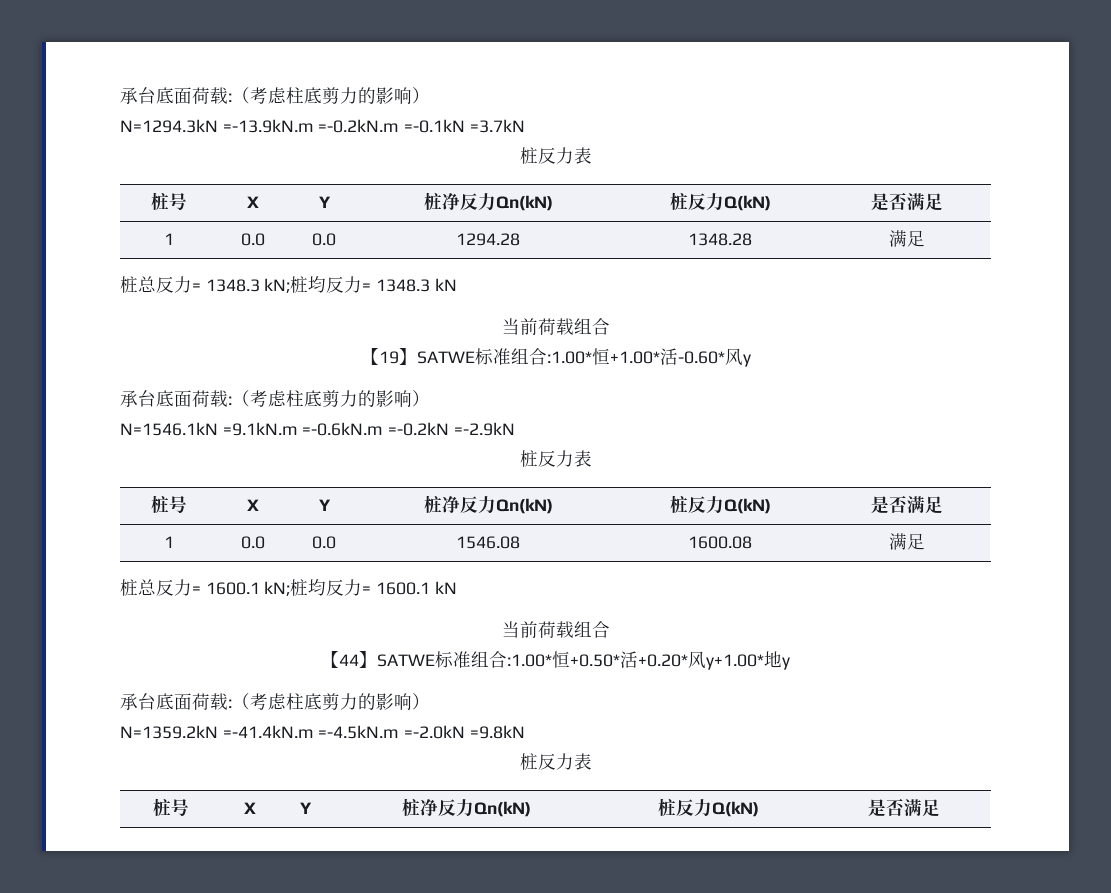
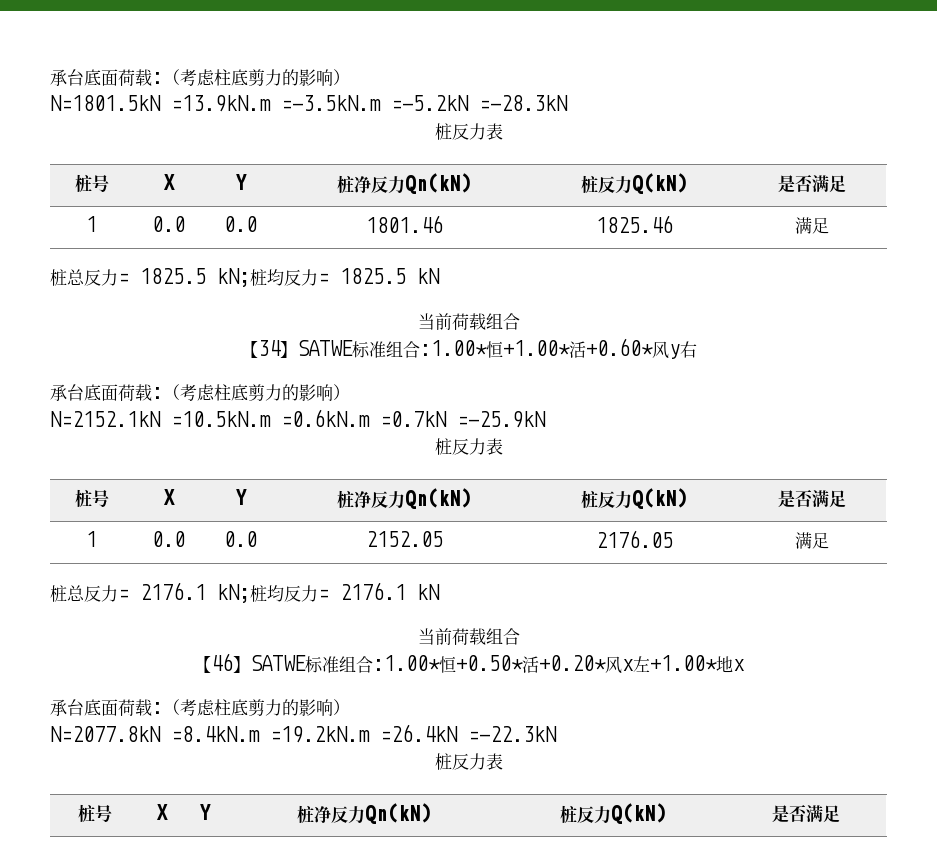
- N=1294.3kN =-13.9kN.m =-0.2kN.m =-0.1kN =3.7kN
+ N=1801.5kN =13.9kN.m =-3.5kN.m =-5.2kN =-28.3kN
- 1 | 0.0 | 0.0 | 1294.28 | 1348.28 | 满足
- 桩总反力= 1348.3 kN;桩均反力= 1348.3 kN
+ 1 | 0.0 | 0.0 | 1801.46 | 1825.46 | 满足
+ 桩总反力= 1825.5 kN;桩均反力= 1825.5 kN
  当前荷载组合
- 【19】SATWE标准组合:1.00*恒+1.00*活-0.60*风y
+ 【34】SATWE标准组合:1.00*恒+1.00*活+0.60*风y右
- N=1546.1kN =9.1kN.m =-0.6kN.m =-0.2kN =-2.9kN
+ N=2152.1kN =10.5kN.m =0.6kN.m =0.7kN =-25.9kN
- 1 | 0.0 | 0.0 | 1546.08 | 1600.08 | 满足
- 桩总反力= 1600.1 kN;桩均反力= 1600.1 kN
+ 1 | 0.0 | 0.0 | 2152.05 | 2176.05 | 满足
+ 桩总反力= 2176.1 kN;桩均反力= 2176.1 kN
  当前荷载组合
- 【44】SATWE标准组合:1.00*恒+0.50*活+0.20*风y+1.00*地y
+ 【46】SATWE标准组合:1.00*恒+0.50*活+0.20*风x左+1.00*地x
- N=1359.2kN =-41.4kN.m =-4.5kN.m =-2.0kN =9.8kN
+ N=2077.8kN =8.4kN.m =19.2kN.m =26.4kN =-22.3kN

